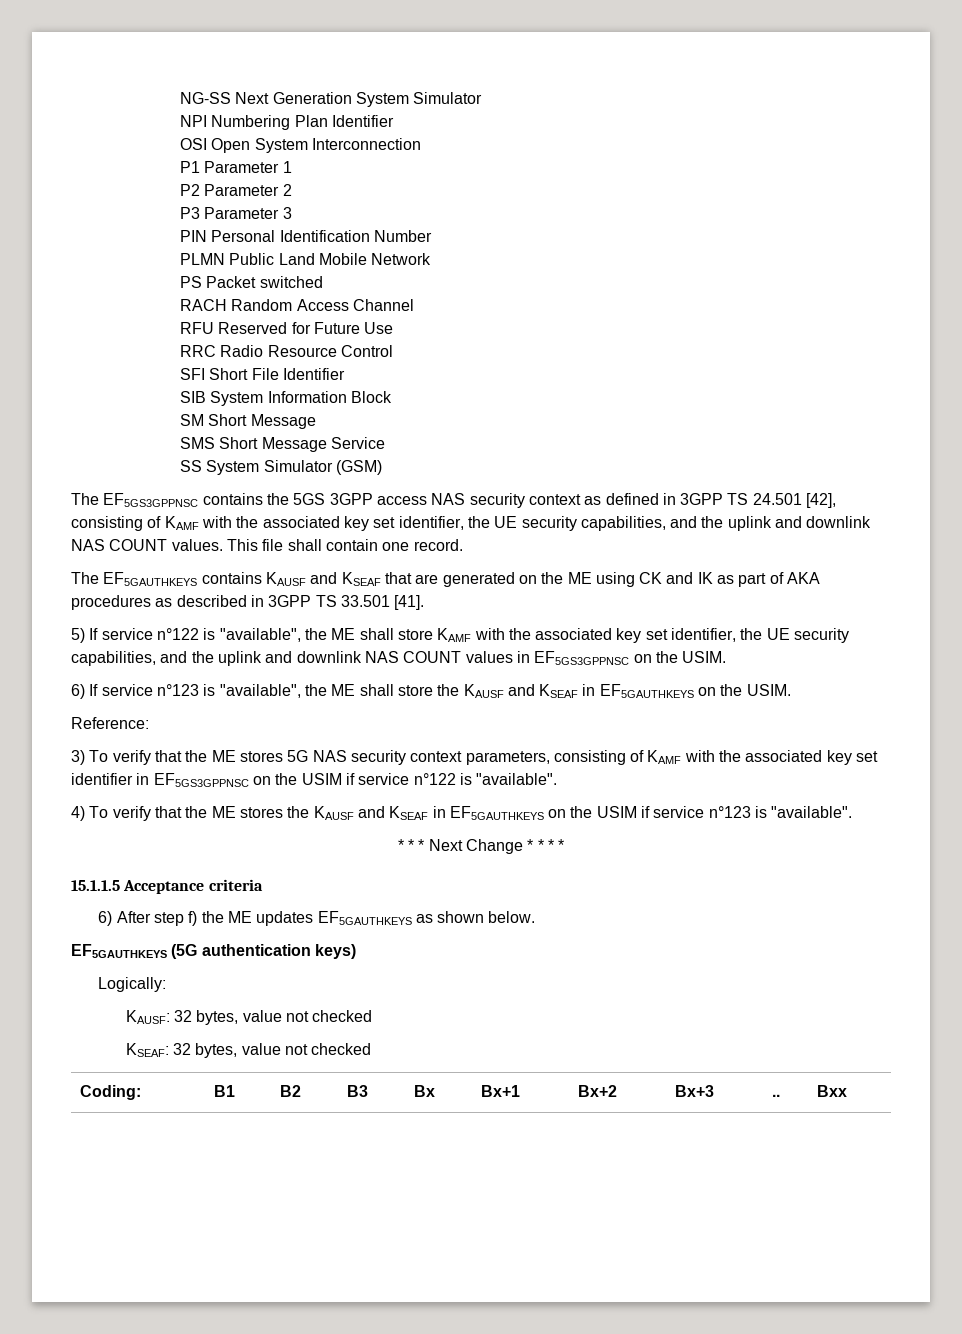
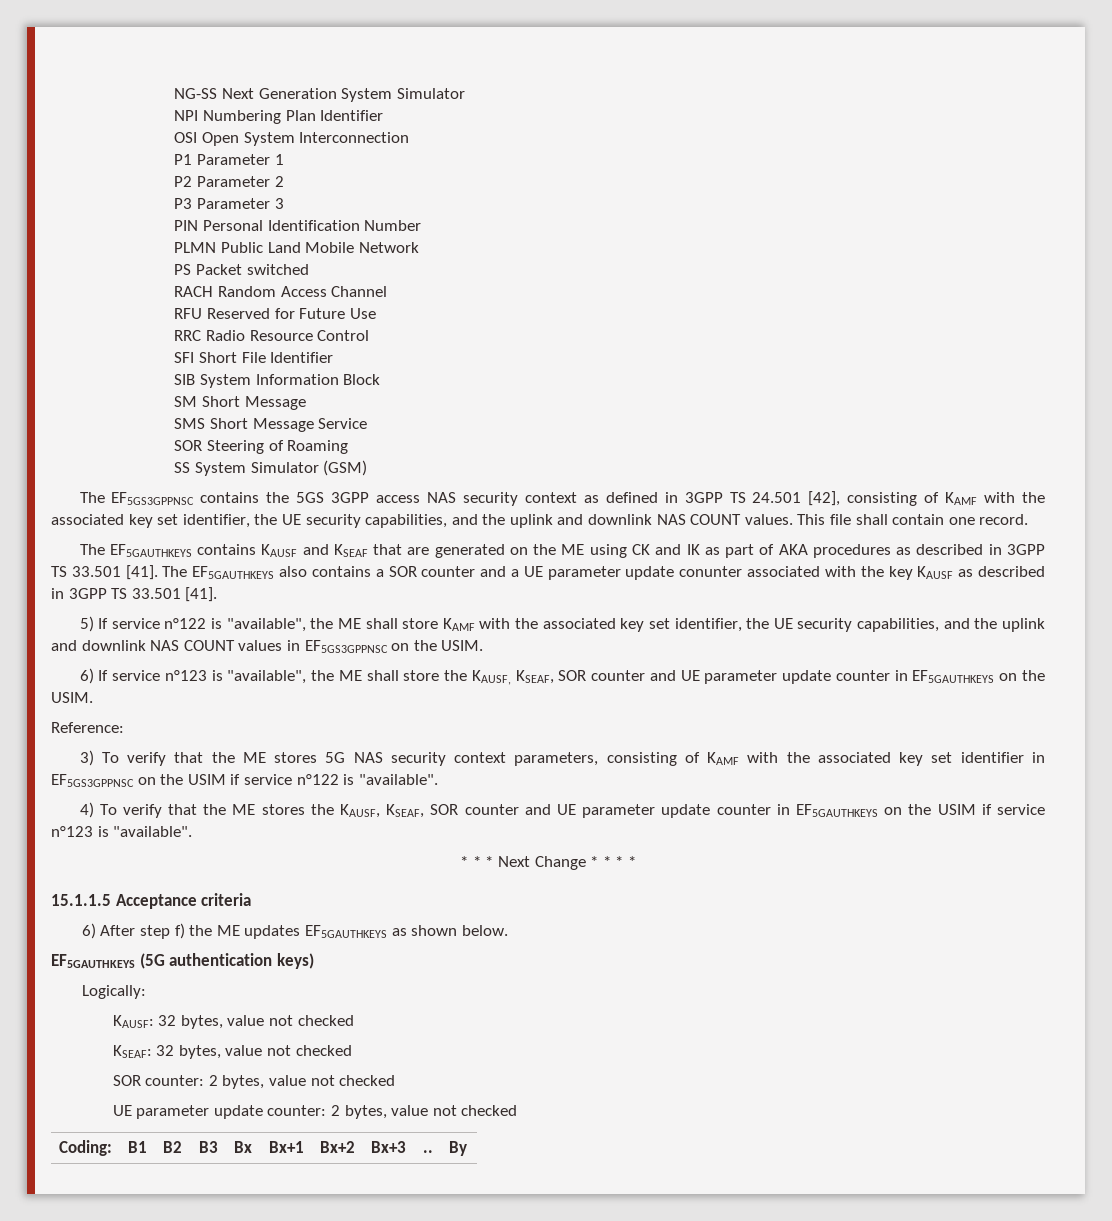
+ SOR Steering of Roaming
+ The EF5GAUTHKEYS also contains a SOR counter and a UE parameter update conunter associated with the key KAUSF as described in 3GPP TS 33.501 [41].
- 6) If service n°123 is "available", the ME shall store the KAUSF and KSEAF in EF5GAUTHKEYS on the USIM.
+ 6) If service n°123 is "available", the ME shall store the KAUSF, KSEAF, SOR counter and UE parameter update counter in EF5GAUTHKEYS on the USIM.
- 4) To verify that the ME stores the KAUSF and KSEAF in EF5GAUTHKEYS on the USIM if service n°123 is "available".
+ 4) To verify that the ME stores the KAUSF, KSEAF, SOR counter and UE parameter update counter in EF5GAUTHKEYS on the USIM if service n°123 is "available".
+ SOR counter: 2 bytes, value not checked
+ UE parameter update counter: 2 bytes, value not checked
- Coding: | B1 | B2 | B3 | Bx | Bx+1 | Bx+2 | Bx+3 | .. | Bxx
+ Coding: | B1 | B2 | B3 | Bx | Bx+1 | Bx+2 | Bx+3 | .. | By

